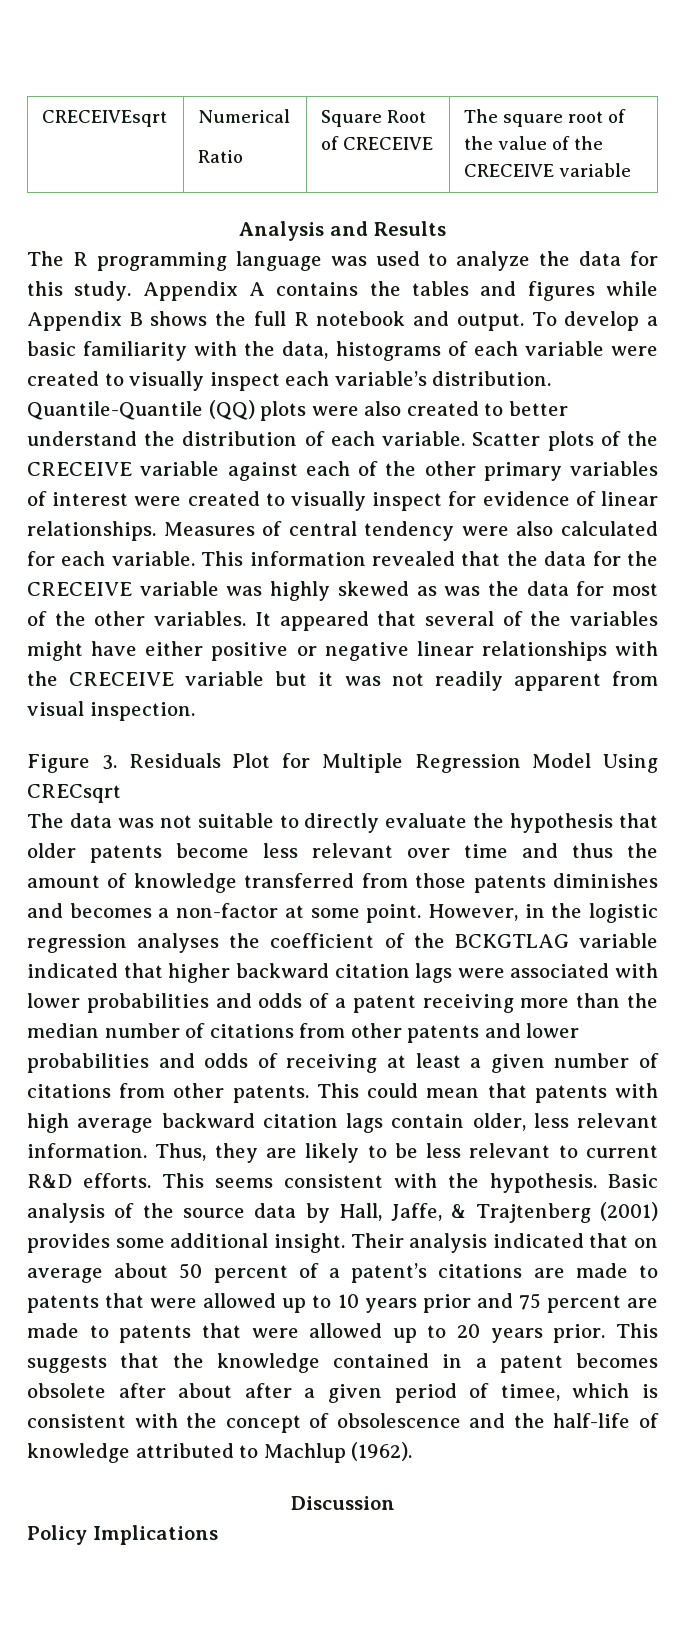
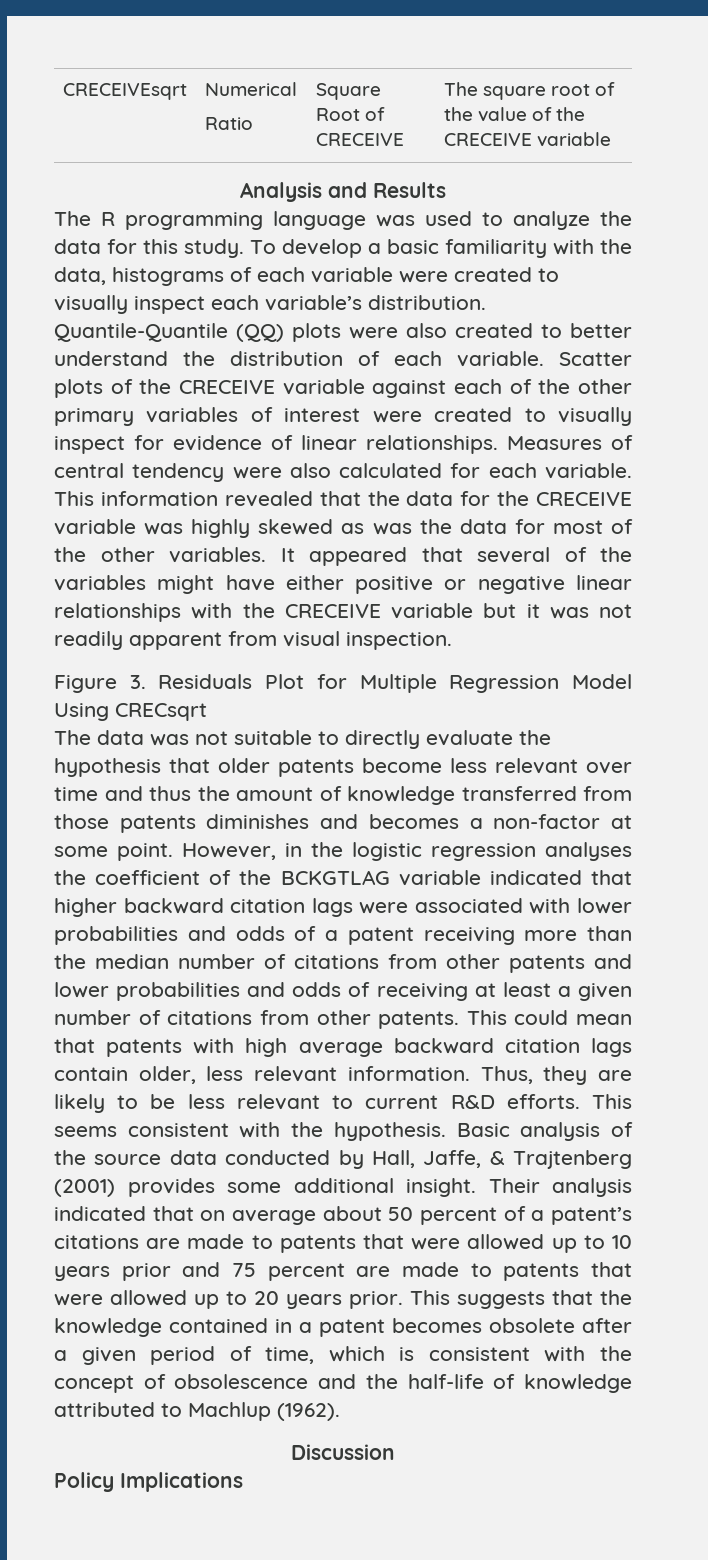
- Appendix A contains the tables and figures while Appendix B shows the full R notebook and output.
- Basic analysis of the source data by Hall, Jaffe, & Trajtenberg (2001) provides some additional insight.
+ Basic analysis of the source data conducted by Hall, Jaffe, & Trajtenberg (2001) provides some additional insight.
- This suggests that the knowledge contained in a patent becomes obsolete after about after a given period of timee, which is consistent with the concept of obsolescence and the half-life of knowledge attributed to Machlup (1962).
+ This suggests that the knowledge contained in a patent becomes obsolete after a given period of time, which is consistent with the concept of obsolescence and the half-life of knowledge attributed to Machlup (1962).

